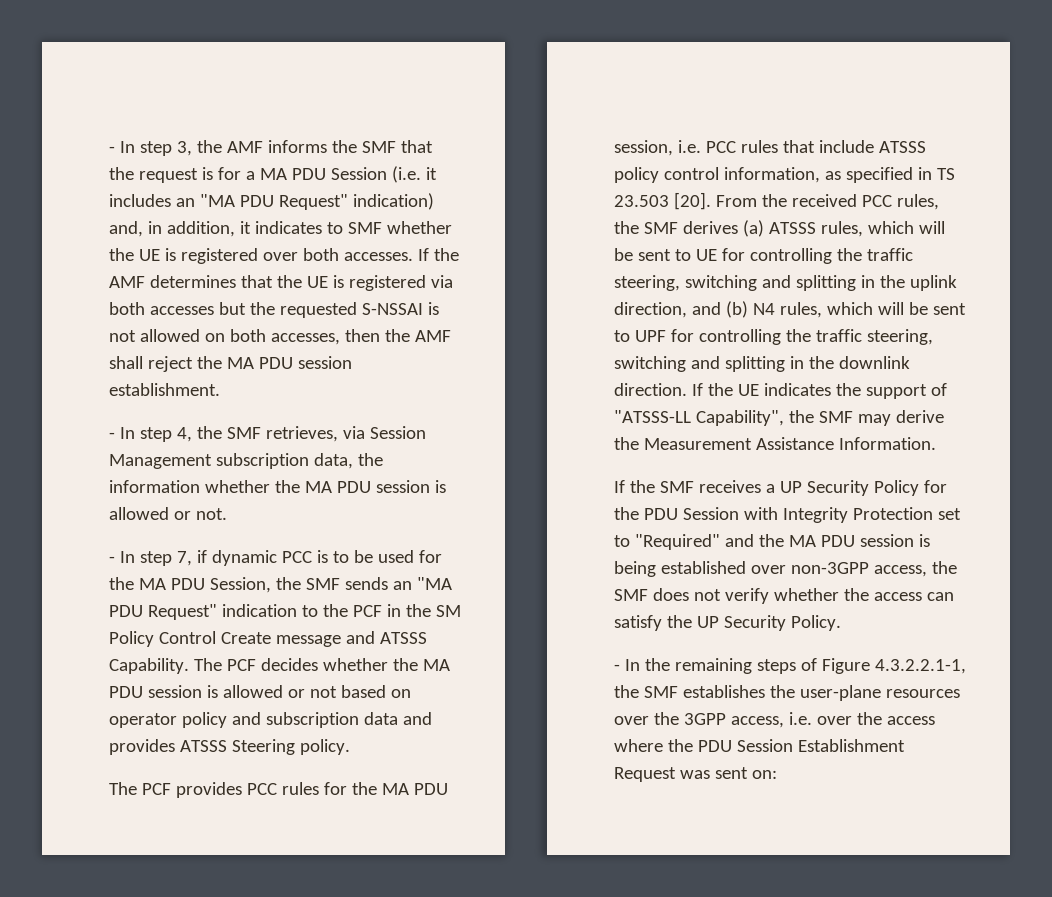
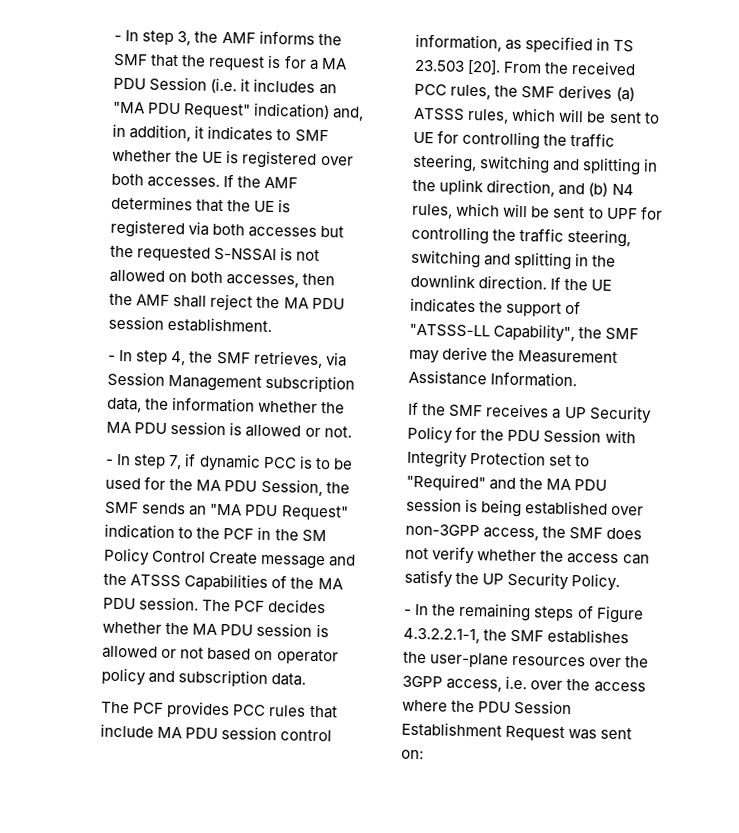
- - In step 7, if dynamic PCC is to be used for the MA PDU Session, the SMF sends an "MA PDU Request" indication to the PCF in the SM Policy Control Create message and ATSSS Capability.
+ - In step 7, if dynamic PCC is to be used for the MA PDU Session, the SMF sends an "MA PDU Request" indication to the PCF in the SM Policy Control Create message and the ATSSS Capabilities of the MA PDU session.
- The PCF decides whether the MA PDU session is allowed or not based on operator policy and subscription data and provides ATSSS Steering policy.
+ The PCF decides whether the MA PDU session is allowed or not based on operator policy and subscription data.
- The PCF provides PCC rules for the MA PDU session, i.e. PCC rules that include ATSSS policy control information, as specified in TS 23.503 [20].
+ The PCF provides PCC rules that include MA PDU session control information, as specified in TS 23.503 [20].

